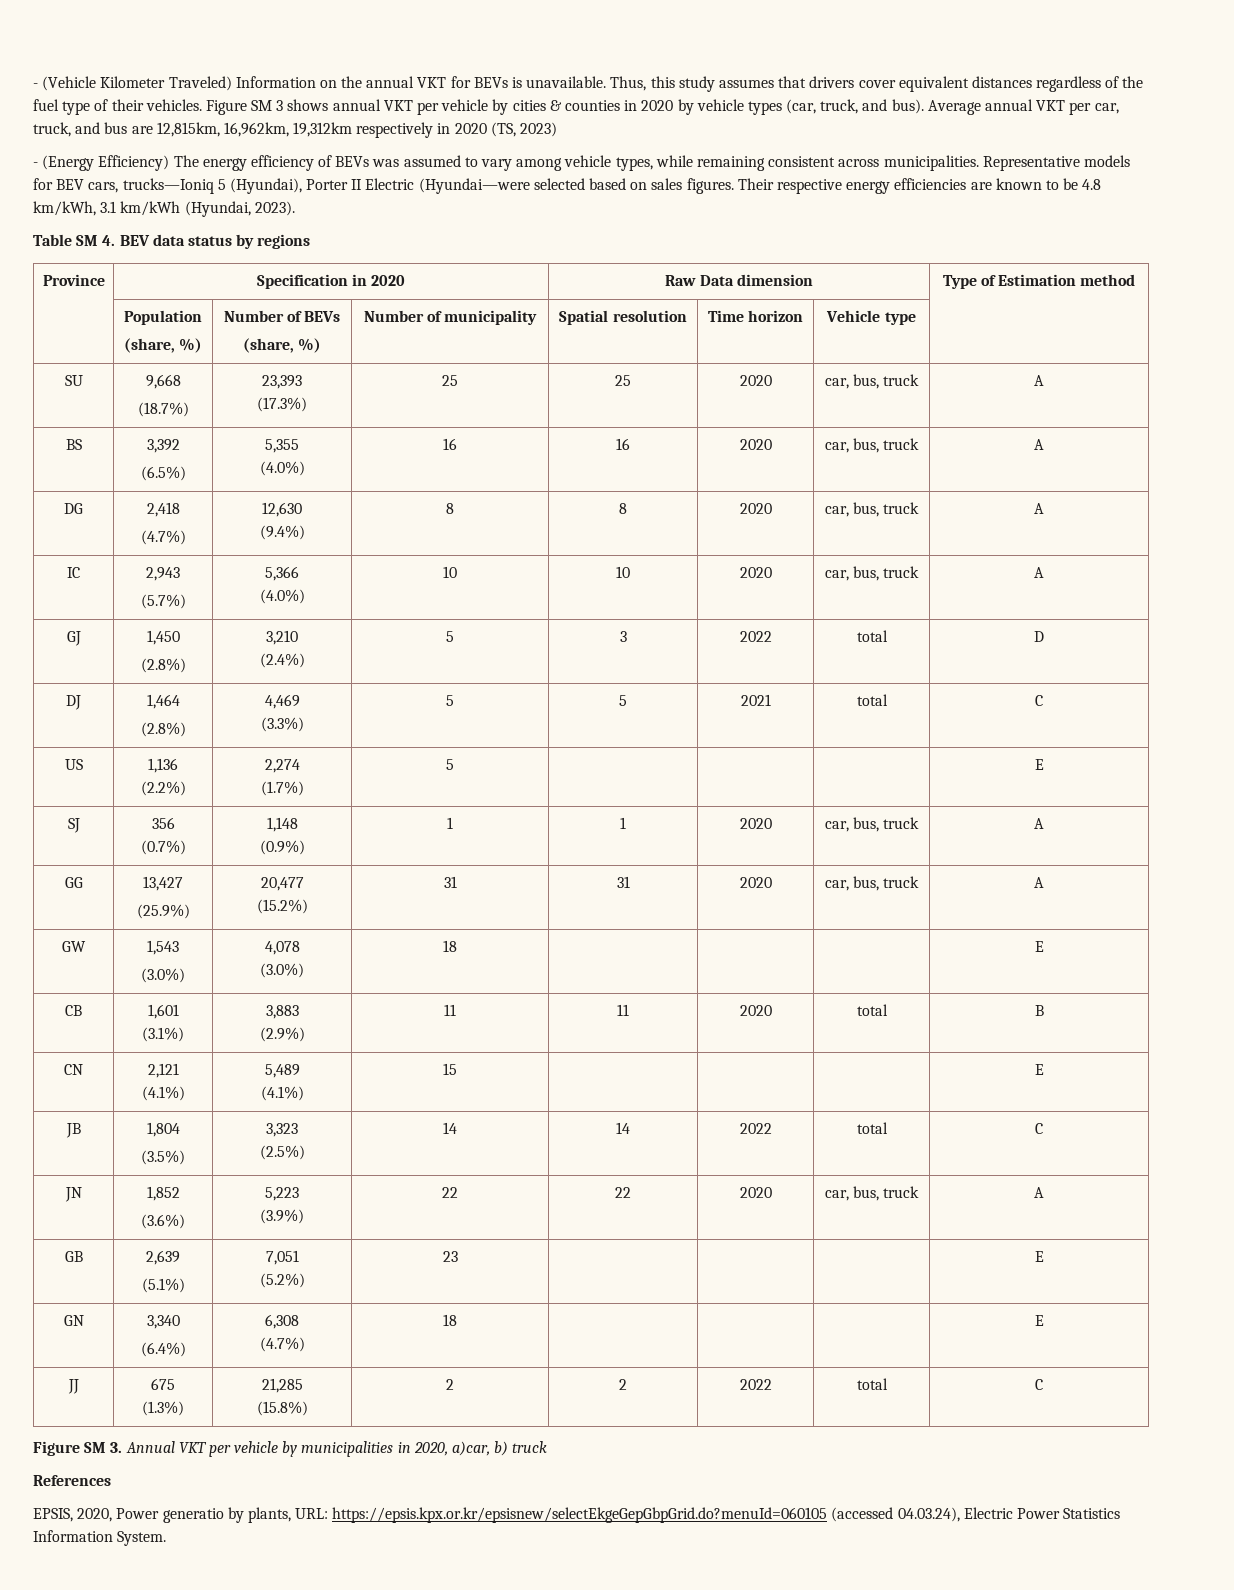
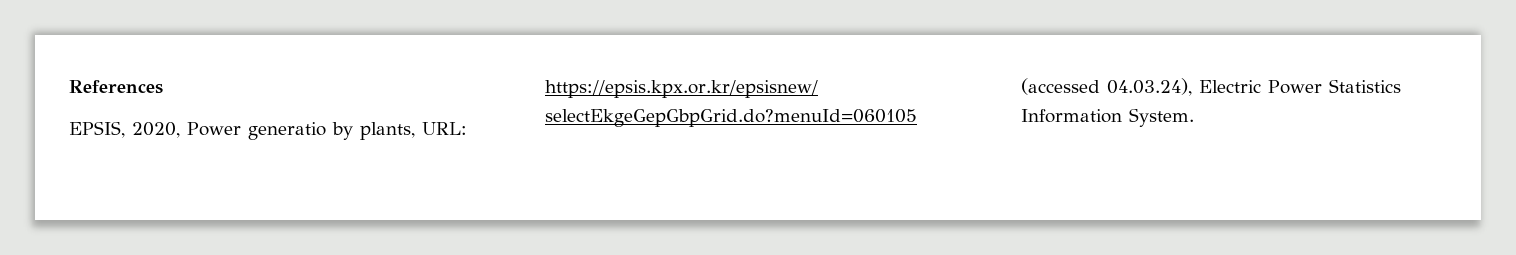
- - (Vehicle Kilometer Traveled) Information on the annual VKT for BEVs is unavailable. Thus, this study assumes that drivers cover equivalent distances regardless of the fuel type of their vehicles. Figure SM 3 shows annual VKT per vehicle by cities & counties in 2020 by vehicle types (car, truck, and bus). Average annual VKT per car, truck, and bus are 12,815km, 16,962km, 19,312km respectively in 2020 (TS, 2023)
- - (Energy Efficiency) The energy efficiency of BEVs was assumed to vary among vehicle types, while remaining consistent across municipalities. Representative models for BEV cars, trucks—Ioniq 5 (Hyundai), Porter II Electric (Hyundai—were selected based on sales figures. Their respective energy efficiencies are known to be 4.8 km/kWh, 3.1 km/kWh (Hyundai, 2023).
- Table SM 4. BEV data status by regions
- Province | Specification in 2020 | Raw Data dimension | Type of Estimation method
- | Population
- (share, %) | Number of BEVs
- (share, %) | Number of municipality | Spatial resolution | Time horizon | Vehicle type |
- SU | 9,668
- (18.7%) | 23,393
- (17.3%) | 25 | 25 | 2020 | car, bus, truck | A
- BS | 3,392
- (6.5%) | 5,355
- (4.0%) | 16 | 16 | 2020 | car, bus, truck | A
- DG | 2,418
- (4.7%) | 12,630
- (9.4%) | 8 | 8 | 2020 | car, bus, truck | A
- IC | 2,943
- (5.7%) | 5,366
- (4.0%) | 10 | 10 | 2020 | car, bus, truck | A
- GJ | 1,450
- (2.8%) | 3,210
- (2.4%) | 5 | 3 | 2022 | total | D
- DJ | 1,464
- (2.8%) | 4,469
- (3.3%) | 5 | 5 | 2021 | total | C
- US | 1,136
- (2.2%) | 2,274
- (1.7%) | 5 | | | | E
- SJ | 356
- (0.7%) | 1,148
- (0.9%) | 1 | 1 | 2020 | car, bus, truck | A
- GG | 13,427
- (25.9%) | 20,477
- (15.2%) | 31 | 31 | 2020 | car, bus, truck | A
- GW | 1,543
- (3.0%) | 4,078
- (3.0%) | 18 | | | | E
- CB | 1,601
- (3.1%) | 3,883
- (2.9%) | 11 | 11 | 2020 | total | B
- CN | 2,121
- (4.1%) | 5,489
- (4.1%) | 15 | | | | E
- JB | 1,804
- (3.5%) | 3,323
- (2.5%) | 14 | 14 | 2022 | total | C
- JN | 1,852
- (3.6%) | 5,223
- (3.9%) | 22 | 22 | 2020 | car, bus, truck | A
- GB | 2,639
- (5.1%) | 7,051
- (5.2%) | 23 | | | | E
- GN | 3,340
- (6.4%) | 6,308
- (4.7%) | 18 | | | | E
- JJ | 675
- (1.3%) | 21,285
- (15.8%) | 2 | 2 | 2022 | total | C
- Figure SM 3. Annual VKT per vehicle by municipalities in 2020, a)car, b) truck

